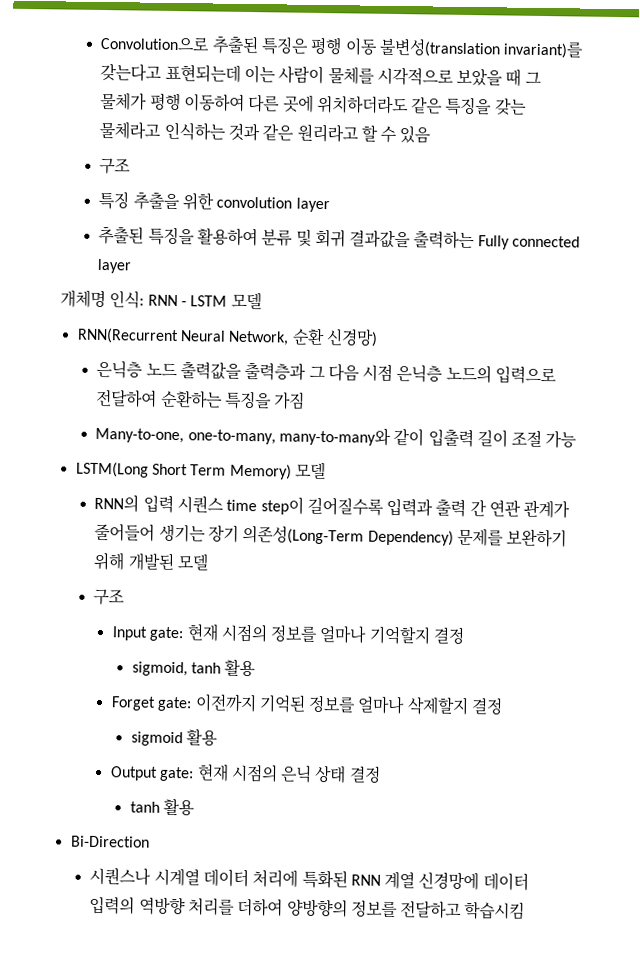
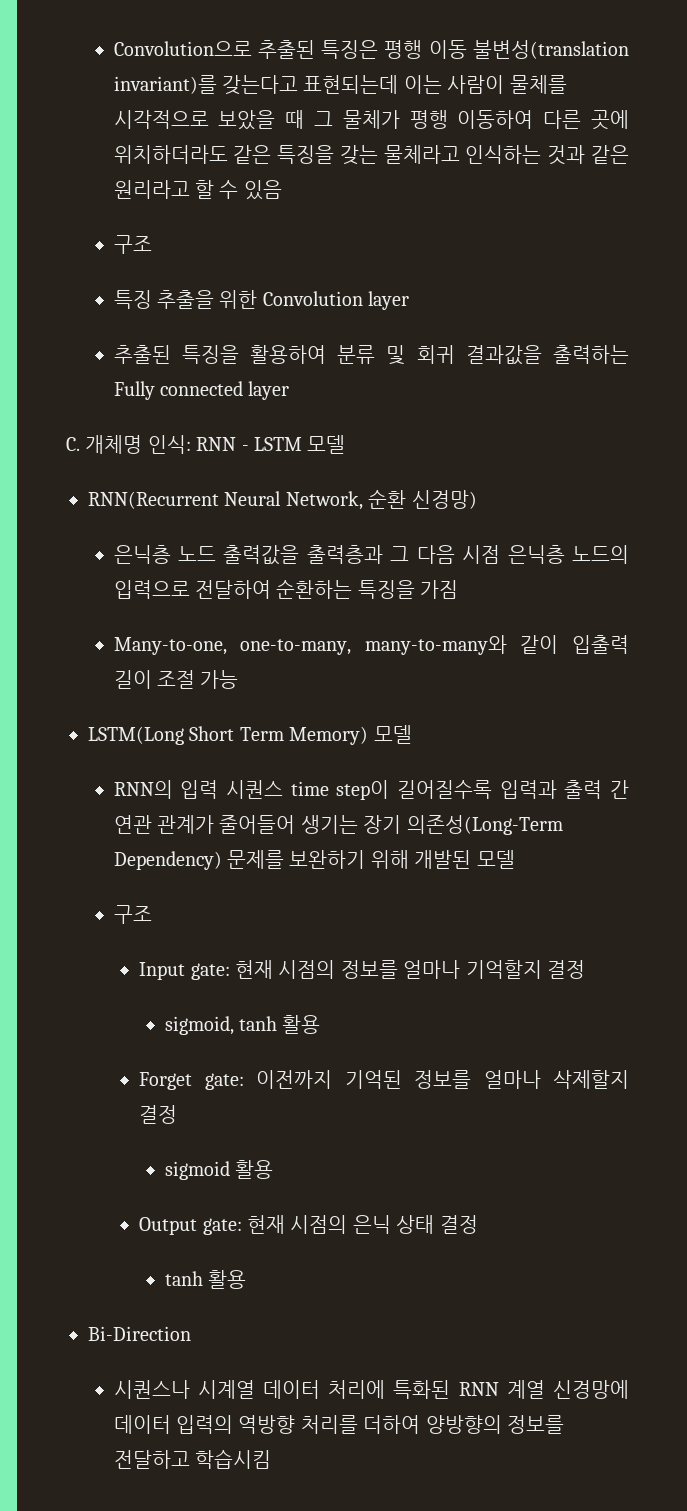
- 특징 추출을 위한 convolution layer
+ 특징 추출을 위한 Convolution layer
- 개체명 인식: RNN - LSTM 모델
+ C. 개체명 인식: RNN - LSTM 모델

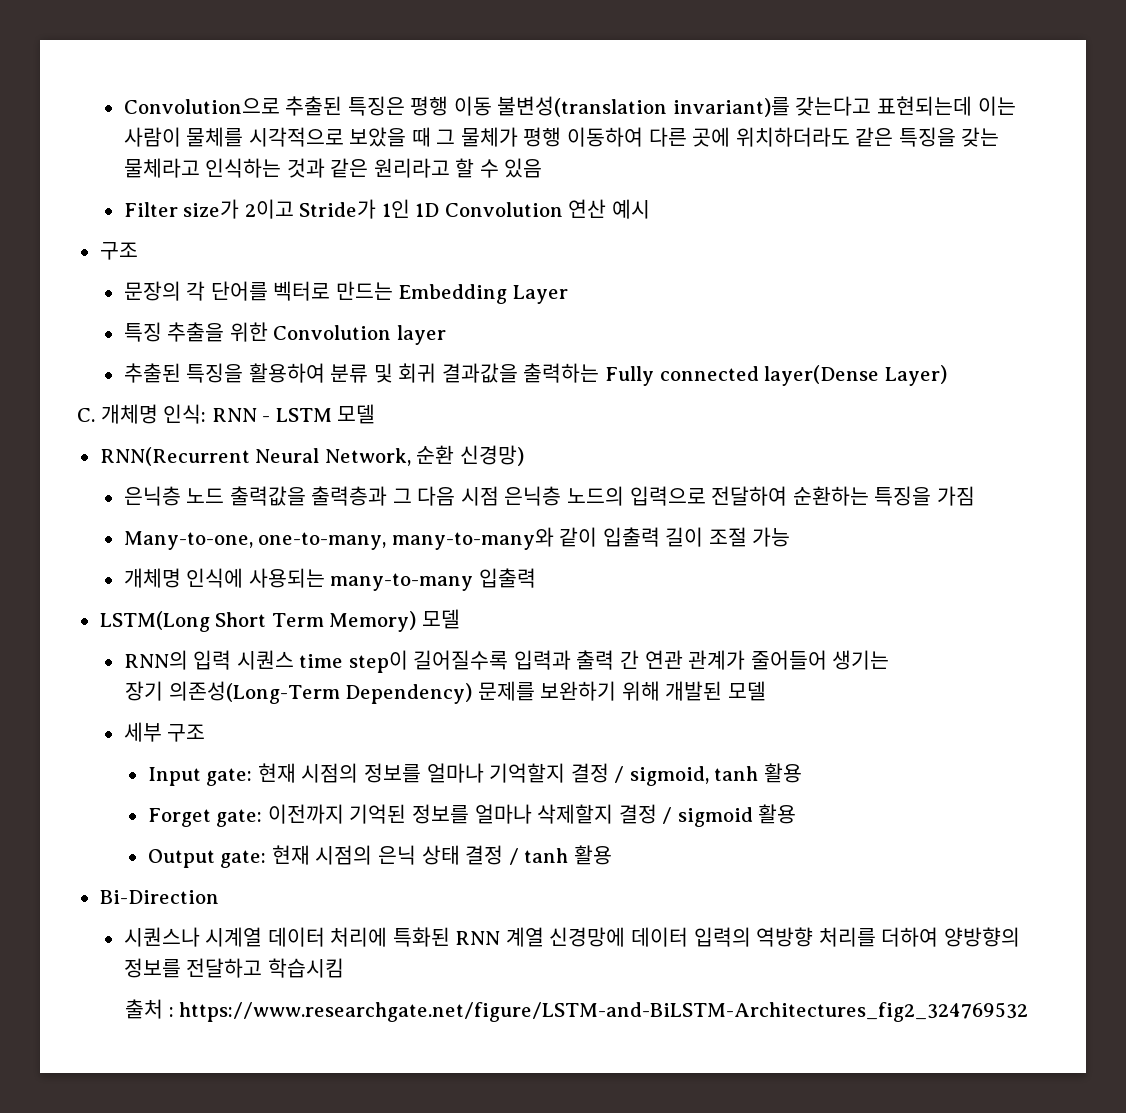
  Convolution으로 추출된 특징은 평행 이동 불변성(translation invariant)를 갖는다고 표현되는데 이는 사람이 물체를 시각적으로 보았을 때 그 물체가 평행 이동하여 다른 곳에 위치하더라도 같은 특징을 갖는 물체라고 인식하는 것과 같은 원리라고 할 수 있음
+ Filter size가 2이고 Stride가 1인 1D Convolution 연산 예시
  구조
+ 문장의 각 단어를 벡터로 만드는 Embedding Layer
- 추출된 특징을 활용하여 분류 및 회귀 결과값을 출력하는 Fully connected layer
+ 추출된 특징을 활용하여 분류 및 회귀 결과값을 출력하는 Fully connected layer(Dense Layer)
+ 개체명 인식에 사용되는 many-to-many 입출력
- RNN의 입력 시퀀스 time step이 길어질수록 입력과 출력 간 연관 관계가 줄어들어 생기는 장기 의존성(Long-Term Dependency) 문제를 보완하기 위해 개발된 모델
- 구조
+ RNN의 입력 시퀀스 time step이 길어질수록 입력과 출력 간 연관 관계가 줄어들어 생기는
+ 장기 의존성(Long-Term Dependency) 문제를 보완하기 위해 개발된 모델
+ 세부 구조
- Input gate: 현재 시점의 정보를 얼마나 기억할지 결정
- sigmoid, tanh 활용
+ Input gate: 현재 시점의 정보를 얼마나 기억할지 결정 / sigmoid, tanh 활용
- Forget gate: 이전까지 기억된 정보를 얼마나 삭제할지 결정
- sigmoid 활용
+ Forget gate: 이전까지 기억된 정보를 얼마나 삭제할지 결정 / sigmoid 활용
- Output gate: 현재 시점의 은닉 상태 결정
- tanh 활용
+ Output gate: 현재 시점의 은닉 상태 결정 / tanh 활용
+ 출처 : https://www.researchgate.net/figure/LSTM-and-BiLSTM-Architectures_fig2_324769532

